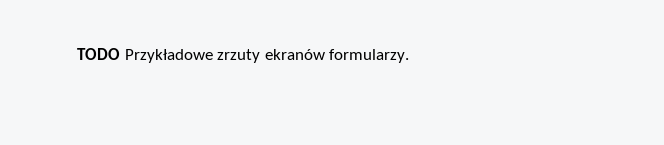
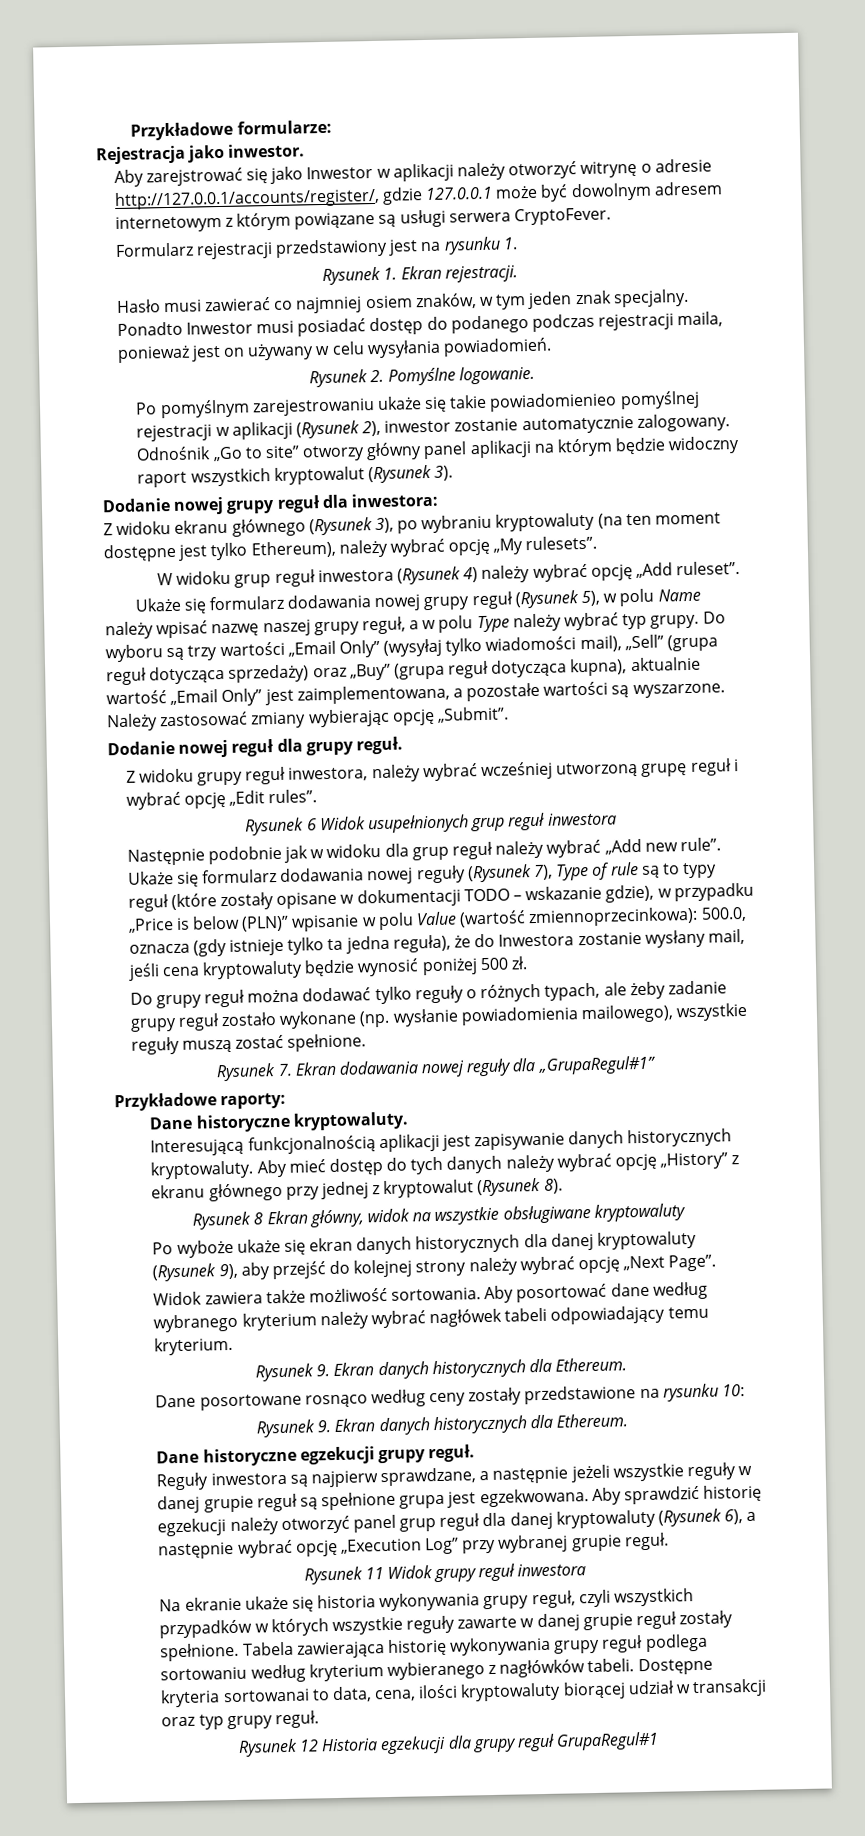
- TODO Przykładowe zrzuty ekranów formularzy.
+ Przykładowe formularze:
+ Rejestracja jako inwestor.
+ Aby zarejstrować się jako Inwestor w aplikacji należy otworzyć witrynę o adresie http://127.0.0.1/accounts/register/, gdzie 127.0.0.1 może być dowolnym adresem internetowym z którym powiązane są usługi serwera CryptoFever.
+ Formularz rejestracji przedstawiony jest na rysunku 1.
+ Rysunek 1. Ekran rejestracji.
+ Hasło musi zawierać co najmniej osiem znaków, w tym jeden znak specjalny. Ponadto Inwestor musi posiadać dostęp do podanego podczas rejestracji maila, ponieważ jest on używany w celu wysyłania powiadomień.
+ Rysunek 2. Pomyślne logowanie.
+ Po pomyślnym zarejestrowaniu ukaże się takie powiadomienieo pomyślnej rejestracji w aplikacji (Rysunek 2), inwestor zostanie automatycznie zalogowany. Odnośnik „Go to site” otworzy główny panel aplikacji na którym będzie widoczny raport wszystkich kryptowalut (Rysunek 3).
+ Dodanie nowej grupy reguł dla inwestora:
+ Z widoku ekranu głównego (Rysunek 3), po wybraniu kryptowaluty (na ten moment dostępne jest tylko Ethereum), należy wybrać opcję „My rulesets”.
+ W widoku grup reguł inwestora (Rysunek 4) należy wybrać opcję „Add ruleset”.
+ Ukaże się formularz dodawania nowej grupy reguł (Rysunek 5), w polu Name należy wpisać nazwę naszej grupy reguł, a w polu Type należy wybrać typ grupy. Do wyboru są trzy wartości „Email Only” (wysyłaj tylko wiadomości mail), „Sell” (grupa reguł dotycząca sprzedaży) oraz „Buy” (grupa reguł dotycząca kupna), aktualnie wartość „Email Only” jest zaimplementowana, a pozostałe wartości są wyszarzone. Należy zastosować zmiany wybierając opcję „Submit”.
+ Dodanie nowej reguł dla grupy reguł.
+ Z widoku grupy reguł inwestora, należy wybrać wcześniej utworzoną grupę reguł i wybrać opcję „Edit rules”.
+ Rysunek 6 Widok usupełnionych grup reguł inwestora
+ Następnie podobnie jak w widoku dla grup reguł należy wybrać „Add new rule”. Ukaże się formularz dodawania nowej reguły (Rysunek 7), Type of rule są to typy reguł (które zostały opisane w dokumentacji TODO – wskazanie gdzie), w przypadku „Price is below (PLN)” wpisanie w polu Value (wartość zmiennoprzecinkowa): 500.0, oznacza (gdy istnieje tylko ta jedna reguła), że do Inwestora zostanie wysłany mail, jeśli cena kryptowaluty będzie wynosić poniżej 500 zł.
+ Do grupy reguł można dodawać tylko reguły o różnych typach, ale żeby zadanie grupy reguł zostało wykonane (np. wysłanie powiadomienia mailowego), wszystkie reguły muszą zostać spełnione.
+ Rysunek 7. Ekran dodawania nowej reguły dla „GrupaRegul#1”
+ Przykładowe raporty:
+ Dane historyczne kryptowaluty.
+ Interesującą funkcjonalnością aplikacji jest zapisywanie danych historycznych kryptowaluty. Aby mieć dostęp do tych danych należy wybrać opcję „History” z ekranu głównego przy jednej z kryptowalut (Rysunek 8).
+ Rysunek 8 Ekran główny, widok na wszystkie obsługiwane kryptowaluty
+ Po wyboże ukaże się ekran danych historycznych dla danej kryptowaluty (Rysunek 9), aby przejść do kolejnej strony należy wybrać opcję „Next Page”.
+ Widok zawiera także możliwość sortowania. Aby posortować dane według wybranego kryterium należy wybrać nagłówek tabeli odpowiadający temu kryterium.
+ Rysunek 9. Ekran danych historycznych dla Ethereum.
+ Dane posortowane rosnąco według ceny zostały przedstawione na rysunku 10:
+ Rysunek 9. Ekran danych historycznych dla Ethereum.
+ Dane historyczne egzekucji grupy reguł.
+ Reguły inwestora są najpierw sprawdzane, a następnie jeżeli wszystkie reguły w danej grupie reguł są spełnione grupa jest egzekwowana. Aby sprawdzić historię egzekucji należy otworzyć panel grup reguł dla danej kryptowaluty (Rysunek 6), a następnie wybrać opcję „Execution Log” przy wybranej grupie reguł.
+ Rysunek 11 Widok grupy reguł inwestora
+ Na ekranie ukaże się historia wykonywania grupy reguł, czyli wszystkich przypadków w których wszystkie reguły zawarte w danej grupie reguł zostały spełnione. Tabela zawierająca historię wykonywania grupy reguł podlega sortowaniu według kryterium wybieranego z nagłówków tabeli. Dostępne kryteria sortowanai to data, cena, ilości kryptowaluty biorącej udział w transakcji oraz typ grupy reguł.
+ Rysunek 12 Historia egzekucji dla grupy reguł GrupaRegul#1

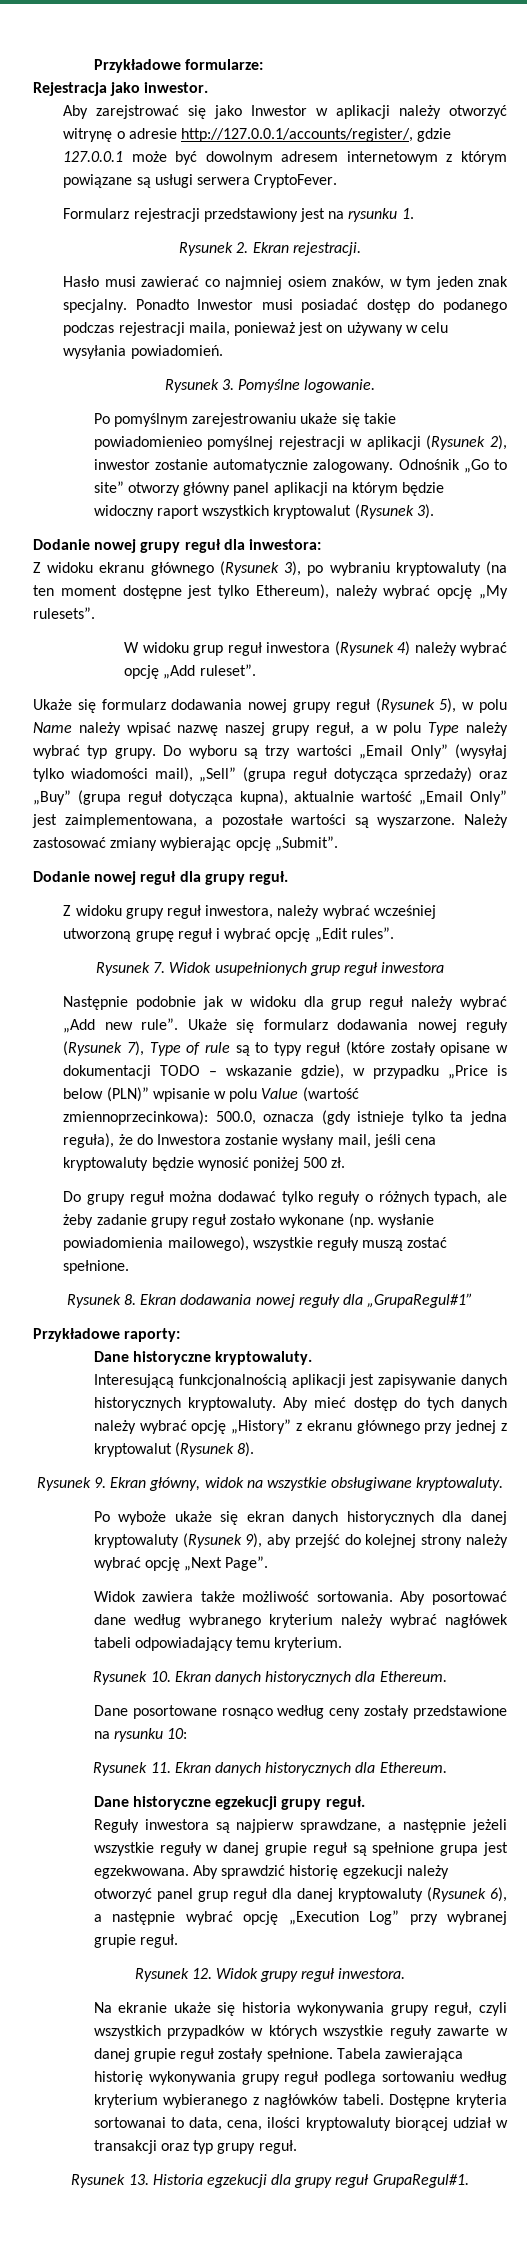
- Rysunek 1. Ekran rejestracji.
+ Rysunek 2. Ekran rejestracji.
- Rysunek 2. Pomyślne logowanie.
+ Rysunek 3. Pomyślne logowanie.
- Rysunek 6 Widok usupełnionych grup reguł inwestora
+ Rysunek 7. Widok usupełnionych grup reguł inwestora
- Rysunek 7. Ekran dodawania nowej reguły dla „GrupaRegul#1”
+ Rysunek 8. Ekran dodawania nowej reguły dla „GrupaRegul#1”
- Rysunek 8 Ekran główny, widok na wszystkie obsługiwane kryptowaluty
+ Rysunek 9. Ekran główny, widok na wszystkie obsługiwane kryptowaluty.
  Aby posortować dane według wybranego kryterium należy wybrać nagłówek tabeli odpowiadający temu kryterium.
- Rysunek 9. Ekran danych historycznych dla Ethereum.
+ Rysunek 10. Ekran danych historycznych dla Ethereum.
  Dane posortowane rosnąco według ceny zostały przedstawione na rysunku 10:
- Rysunek 9. Ekran danych historycznych dla Ethereum.
+ Rysunek 11. Ekran danych historycznych dla Ethereum.
- Rysunek 11 Widok grupy reguł inwestora
+ Rysunek 12. Widok grupy reguł inwestora.
- Rysunek 12 Historia egzekucji dla grupy reguł GrupaRegul#1
+ Rysunek 13. Historia egzekucji dla grupy reguł GrupaRegul#1.

